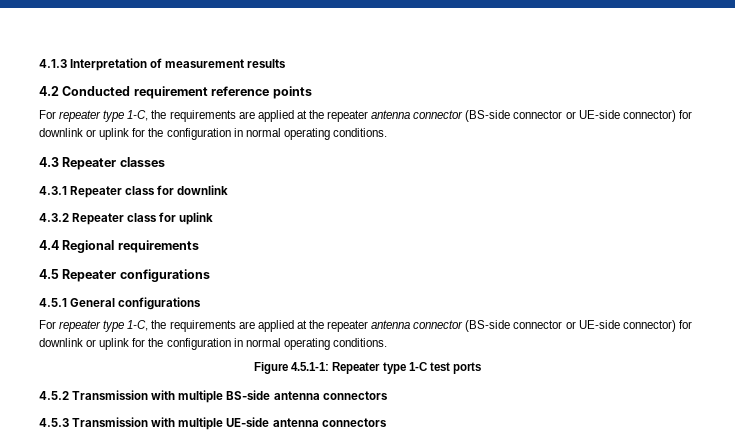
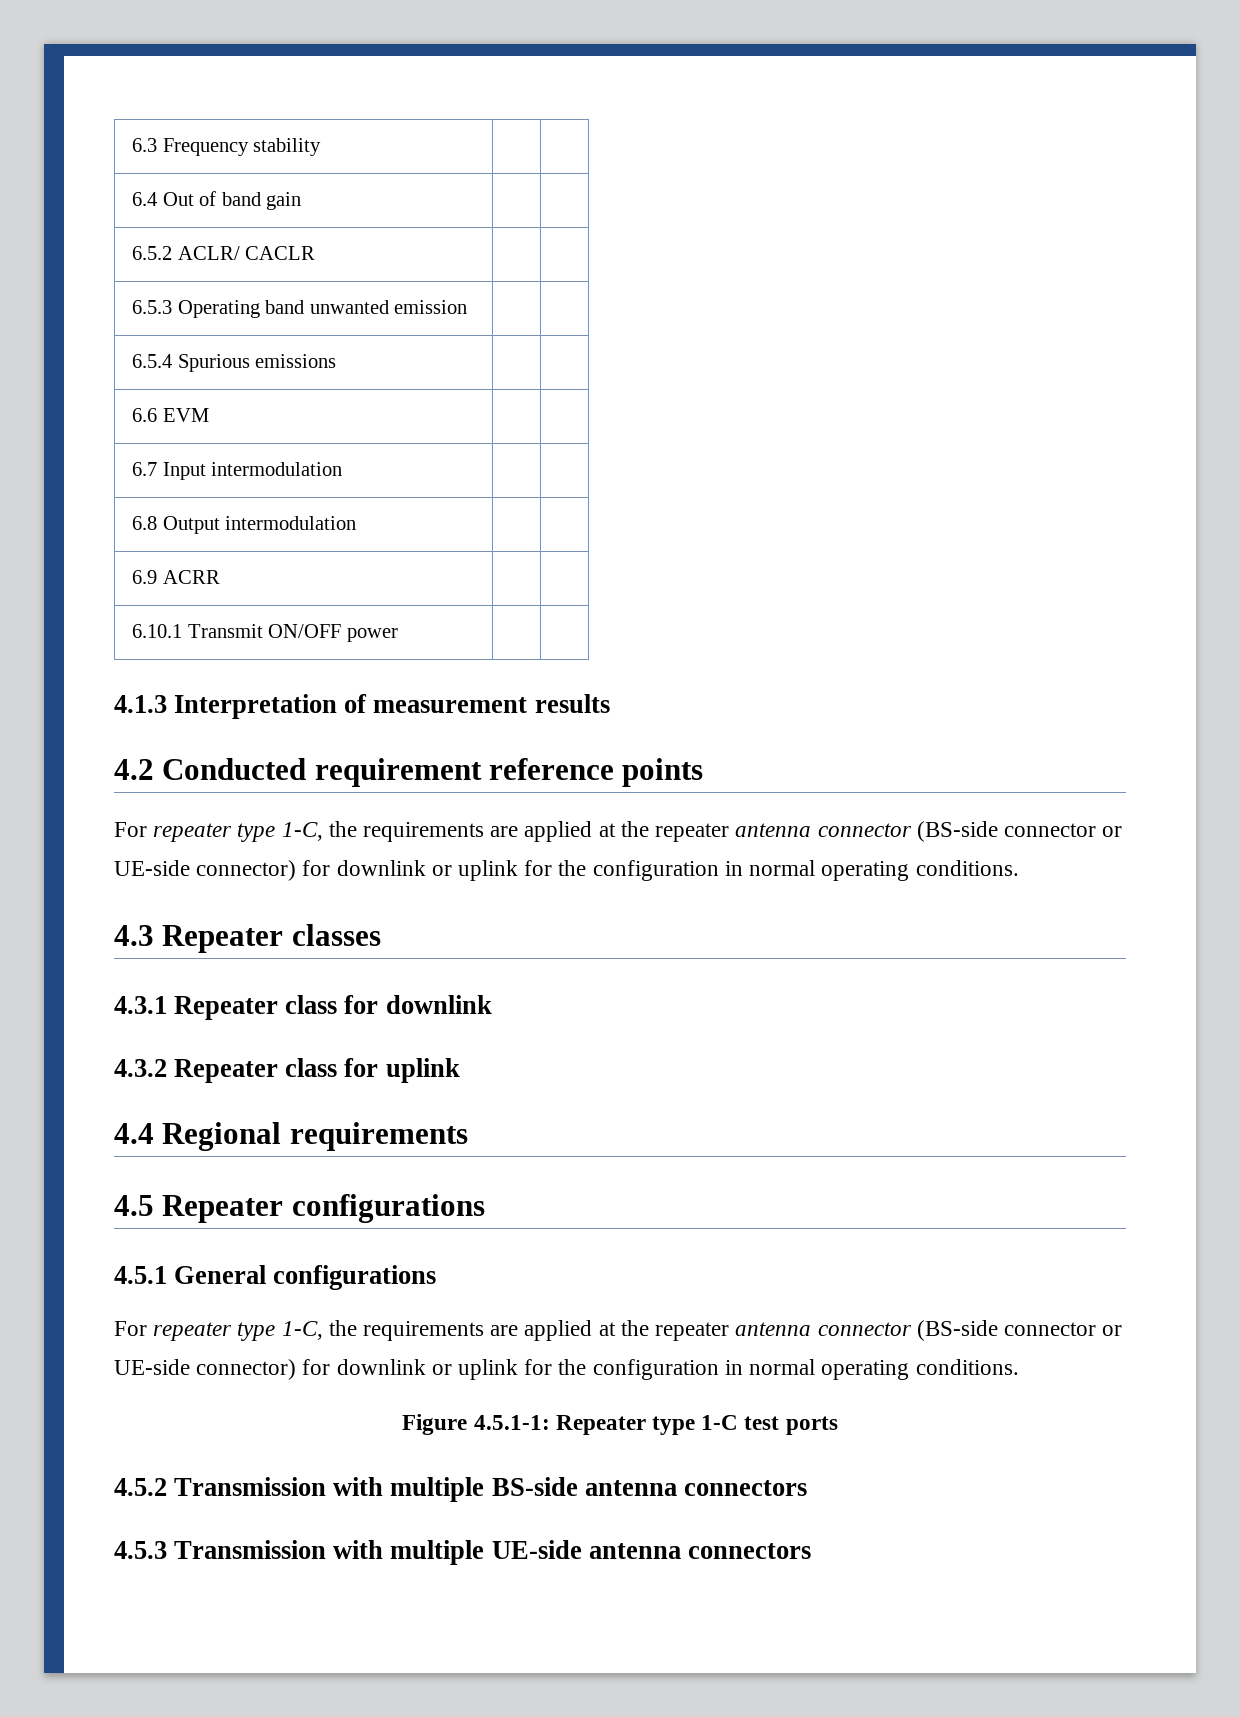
+ 6.3 Frequency stability | |
+ 6.4 Out of band gain | |
+ 6.5.2 ACLR/ CACLR | |
+ 6.5.3 Operating band unwanted emission | |
+ 6.5.4 Spurious emissions | |
+ 6.6 EVM | |
+ 6.7 Input intermodulation | |
+ 6.8 Output intermodulation | |
+ 6.9 ACRR | |
+ 6.10.1 Transmit ON/OFF power | |

